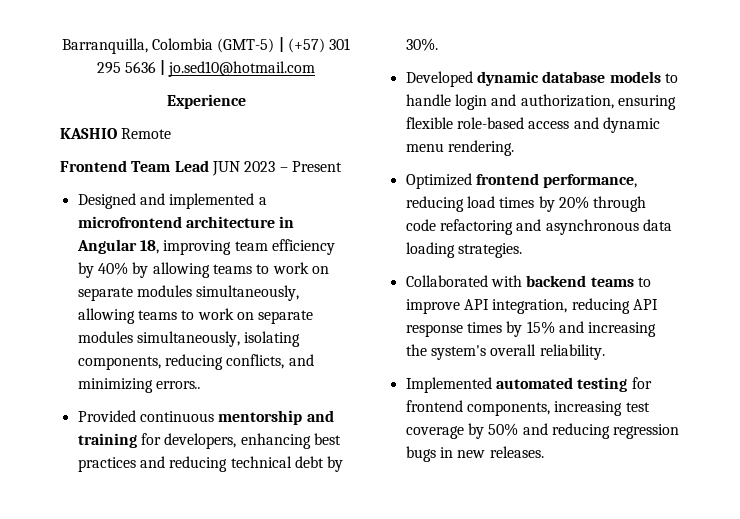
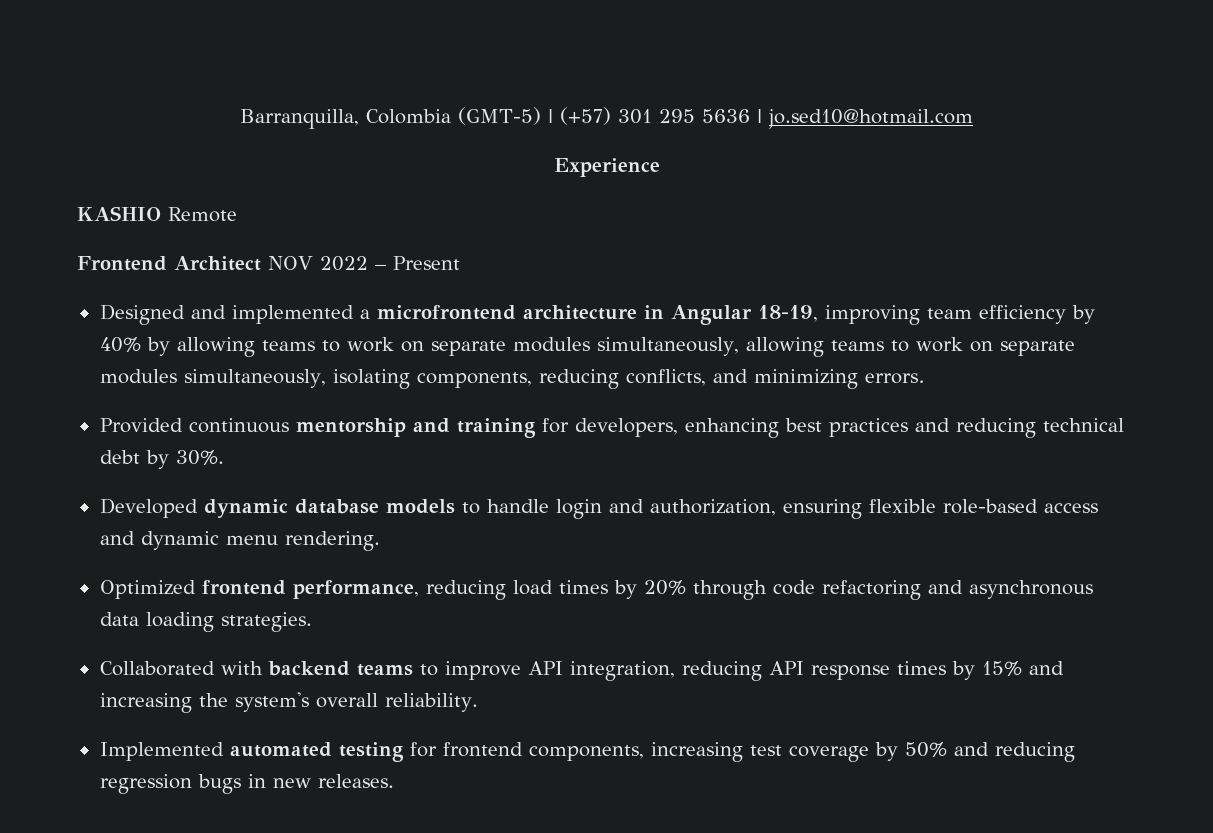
- Frontend Team Lead JUN 2023 – Present
+ Frontend Architect NOV 2022 – Present
- Designed and implemented a microfrontend architecture in Angular 18, improving team efficiency by 40% by allowing teams to work on separate modules simultaneously, allowing teams to work on separate modules simultaneously, isolating components, reducing conflicts, and minimizing errors..
+ Designed and implemented a microfrontend architecture in Angular 18-19, improving team efficiency by 40% by allowing teams to work on separate modules simultaneously, allowing teams to work on separate modules simultaneously, isolating components, reducing conflicts, and minimizing errors.

